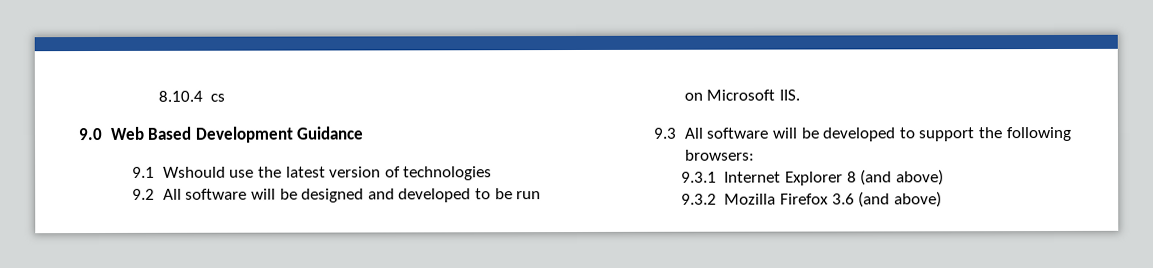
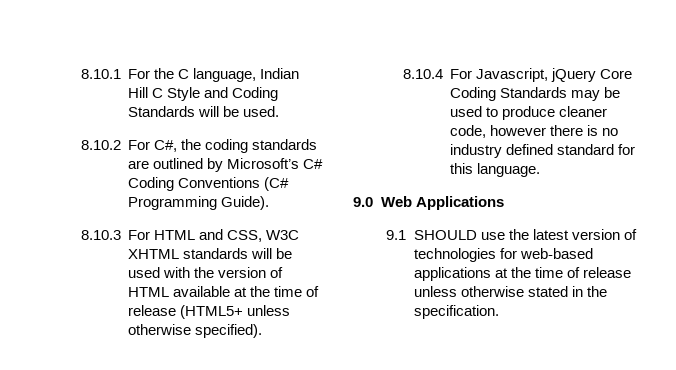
- 8.10.4 cs
+ 8.10.1 For the C language, Indian Hill C Style and Coding Standards will be used.
+ 8.10.2 For C#, the coding standards are outlined by Microsoft’s C# Coding Conventions (C# Programming Guide).
+ 8.10.3 For HTML and CSS, W3C XHTML standards will be used with the version of HTML available at the time of release (HTML5+ unless otherwise specified).
+ 8.10.4 For Javascript, jQuery Core Coding Standards may be used to produce cleaner code, however there is no industry defined standard for this language.
- 9.0 Web Based Development Guidance
+ 9.0 Web Applications
- 9.1 Wshould use the latest version of technologies
- 9.2 All software will be designed and developed to be run on Microsoft IIS.
- 9.3 All software will be developed to support the following browsers:
- 9.3.1 Internet Explorer 8 (and above)
- 9.3.2 Mozilla Firefox 3.6 (and above)
+ 9.1 SHOULD use the latest version of technologies for web-based applications at the time of release unless otherwise stated in the specification.

